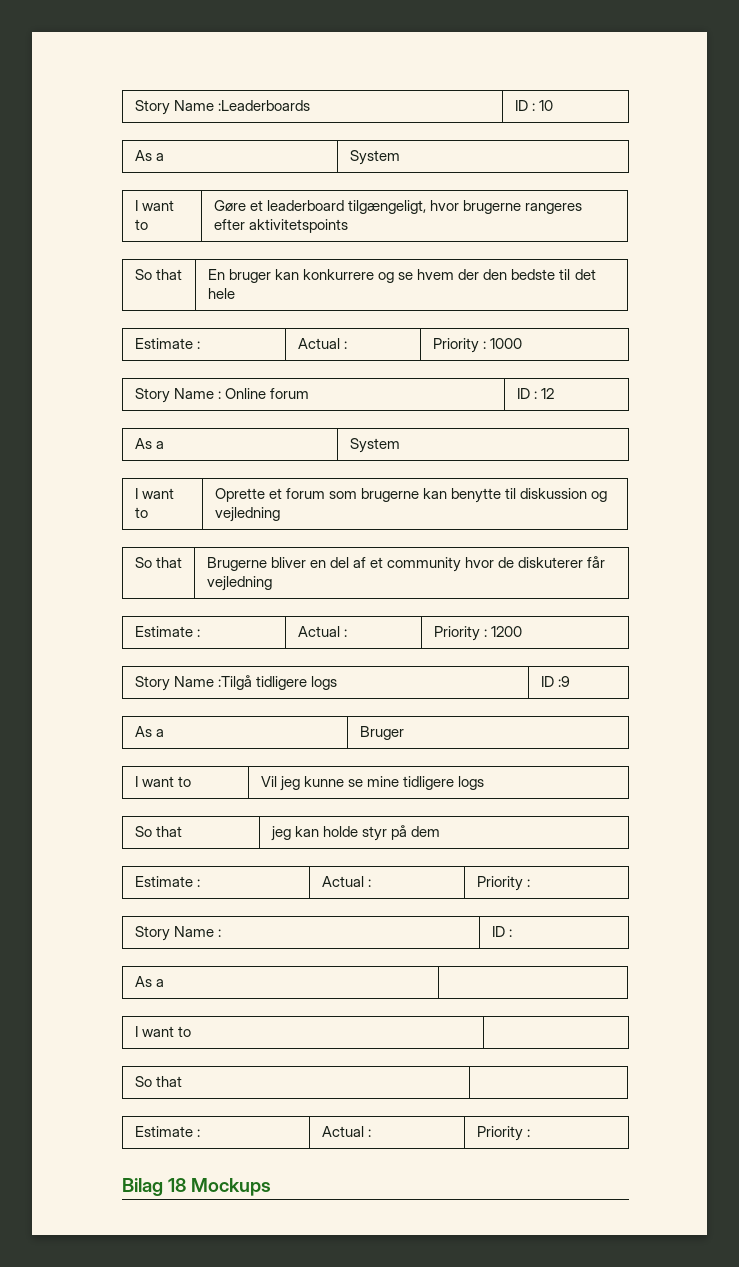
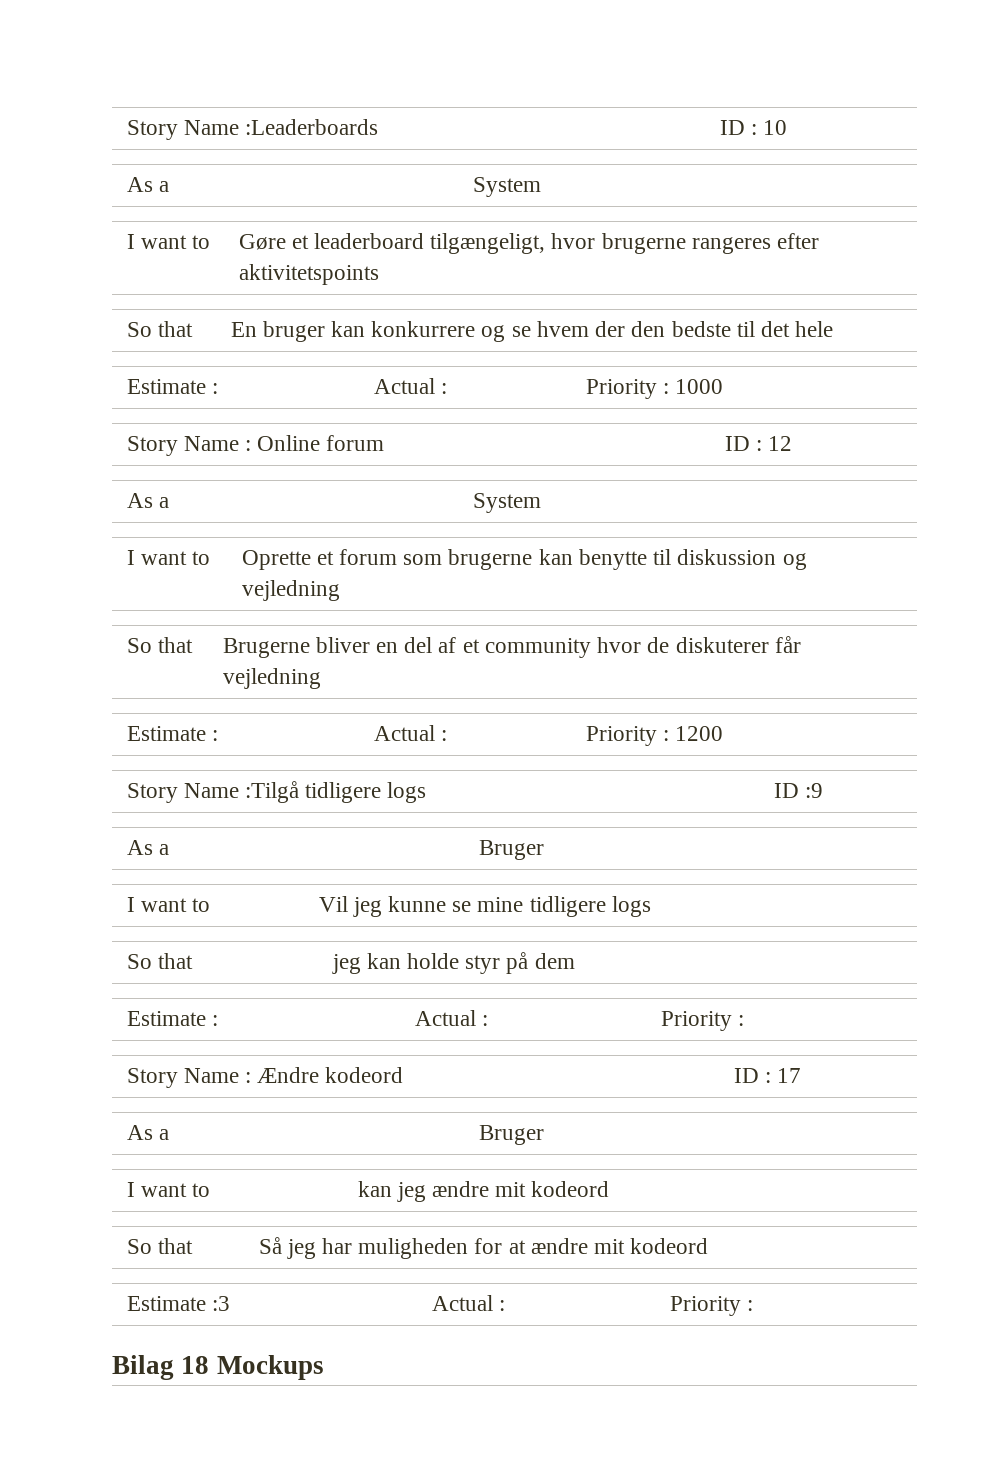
- Story Name : | ID :
- As a |
- I want to |
- So that |
- Estimate : | Actual : | Priority :
+ Story Name : Ændre kodeord | ID : 17
+ As a | Bruger
+ I want to | kan jeg ændre mit kodeord
+ So that | Så jeg har muligheden for at ændre mit kodeord
+ Estimate :3 | Actual : | Priority :

